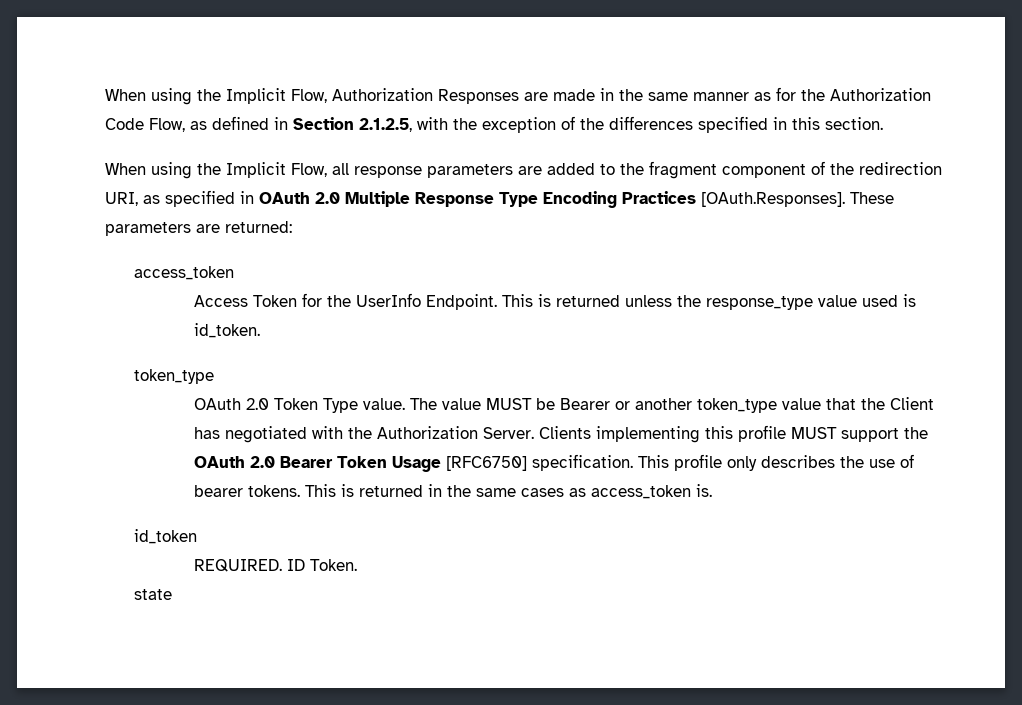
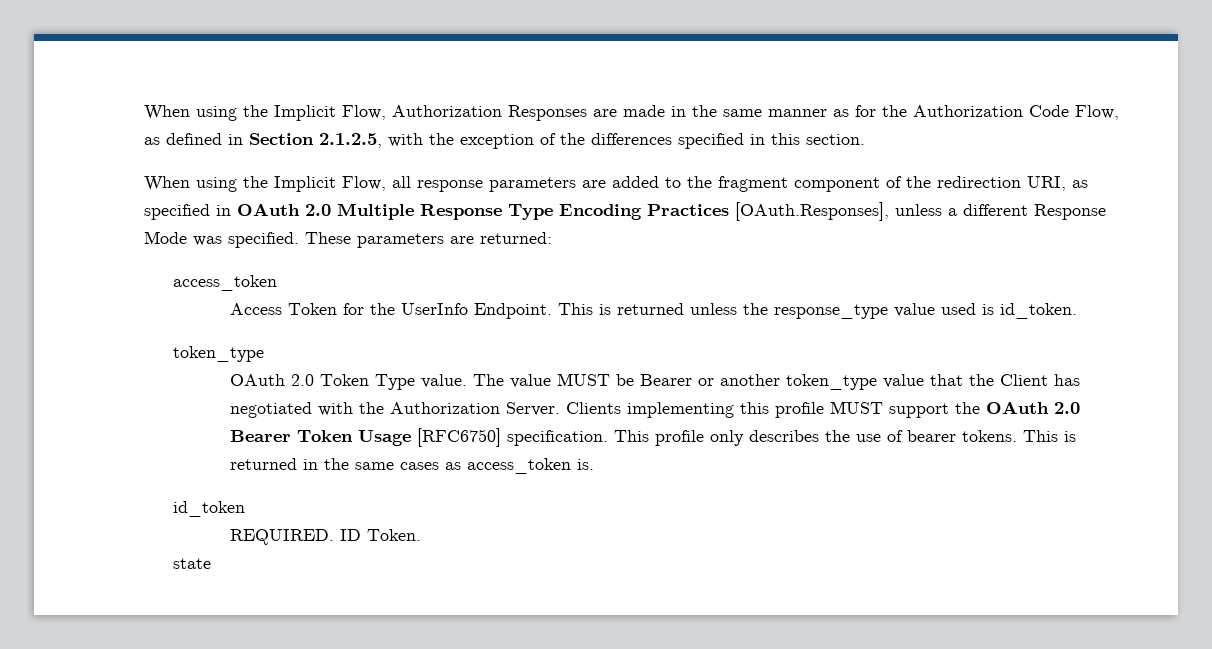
- When using the Implicit Flow, all response parameters are added to the fragment component of the redirection URI, as specified in OAuth 2.0 Multiple Response Type Encoding Practices [OAuth.Responses]. These parameters are returned:
+ When using the Implicit Flow, all response parameters are added to the fragment component of the redirection URI, as specified in OAuth 2.0 Multiple Response Type Encoding Practices [OAuth.Responses], unless a different Response Mode was specified. These parameters are returned:

